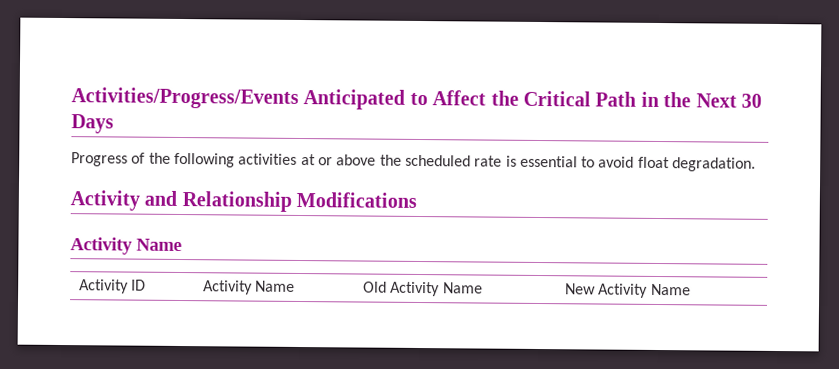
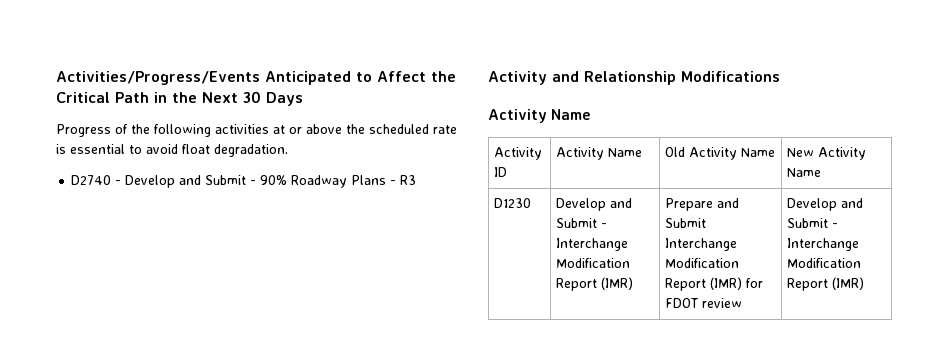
+ D2740 - Develop and Submit - 90% Roadway Plans - R3
+ D1230 | Develop and Submit - Interchange Modification Report (IMR) | Prepare and Submit Interchange Modification Report (IMR) for FDOT review | Develop and Submit - Interchange Modification Report (IMR)

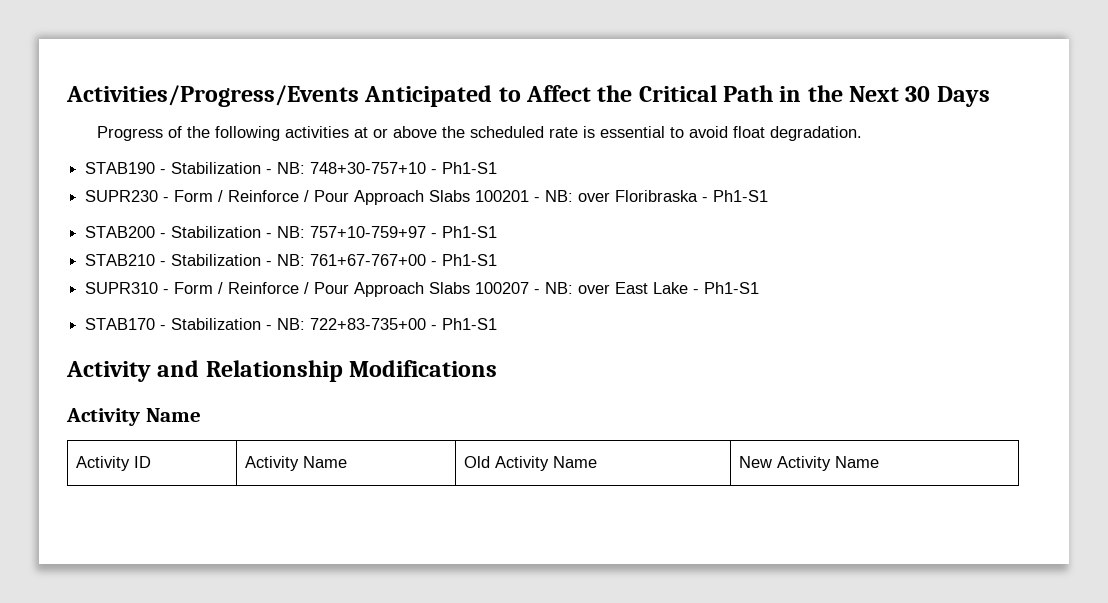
- D2740 - Develop and Submit - 90% Roadway Plans - R3
+ STAB190 - Stabilization - NB: 748+30-757+10 - Ph1-S1
+ SUPR230 - Form / Reinforce / Pour Approach Slabs 100201 - NB: over Floribraska - Ph1-S1
+ STAB200 - Stabilization - NB: 757+10-759+97 - Ph1-S1
+ STAB210 - Stabilization - NB: 761+67-767+00 - Ph1-S1
+ SUPR310 - Form / Reinforce / Pour Approach Slabs 100207 - NB: over East Lake - Ph1-S1
+ STAB170 - Stabilization - NB: 722+83-735+00 - Ph1-S1
- D1230 | Develop and Submit - Interchange Modification Report (IMR) | Prepare and Submit Interchange Modification Report (IMR) for FDOT review | Develop and Submit - Interchange Modification Report (IMR)

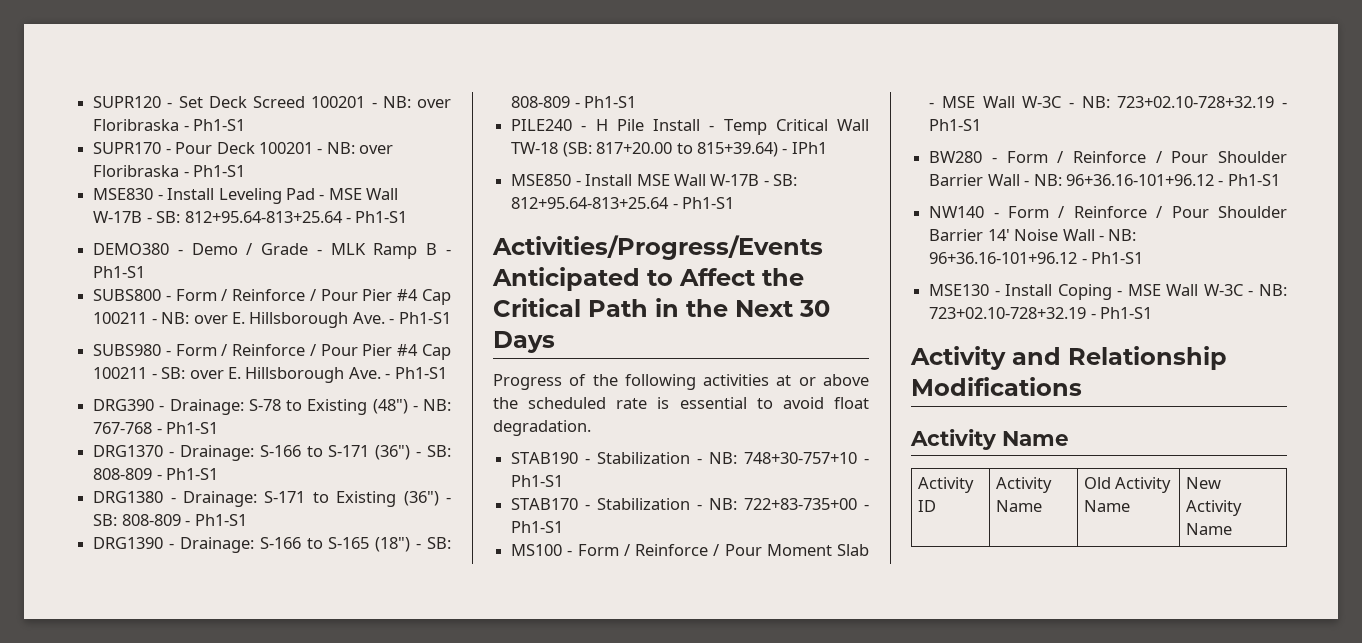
+ SUPR120 - Set Deck Screed 100201 - NB: over Floribraska - Ph1-S1
+ SUPR170 - Pour Deck 100201 - NB: over Floribraska - Ph1-S1
+ MSE830 - Install Leveling Pad - MSE Wall W-17B - SB: 812+95.64-813+25.64 - Ph1-S1
+ DEMO380 - Demo / Grade - MLK Ramp B - Ph1-S1
+ SUBS800 - Form / Reinforce / Pour Pier #4 Cap 100211 - NB: over E. Hillsborough Ave. - Ph1-S1
+ SUBS980 - Form / Reinforce / Pour Pier #4 Cap 100211 - SB: over E. Hillsborough Ave. - Ph1-S1
+ DRG390 - Drainage: S-78 to Existing (48") - NB: 767-768 - Ph1-S1
+ DRG1370 - Drainage: S-166 to S-171 (36") - SB: 808-809 - Ph1-S1
+ DRG1380 - Drainage: S-171 to Existing (36") - SB: 808-809 - Ph1-S1
+ DRG1390 - Drainage: S-166 to S-165 (18") - SB: 808-809 - Ph1-S1
+ PILE240 - H Pile Install - Temp Critical Wall TW-18 (SB: 817+20.00 to 815+39.64) - IPh1
+ MSE850 - Install MSE Wall W-17B - SB: 812+95.64-813+25.64 - Ph1-S1
- SUPR230 - Form / Reinforce / Pour Approach Slabs 100201 - NB: over Floribraska - Ph1-S1
- STAB200 - Stabilization - NB: 757+10-759+97 - Ph1-S1
- STAB210 - Stabilization - NB: 761+67-767+00 - Ph1-S1
- SUPR310 - Form / Reinforce / Pour Approach Slabs 100207 - NB: over East Lake - Ph1-S1
  STAB170 - Stabilization - NB: 722+83-735+00 - Ph1-S1
+ MS100 - Form / Reinforce / Pour Moment Slab - MSE Wall W-3C - NB: 723+02.10-728+32.19 - Ph1-S1
+ BW280 - Form / Reinforce / Pour Shoulder Barrier Wall - NB: 96+36.16-101+96.12 - Ph1-S1
+ NW140 - Form / Reinforce / Pour Shoulder Barrier 14' Noise Wall - NB: 96+36.16-101+96.12 - Ph1-S1
+ MSE130 - Install Coping - MSE Wall W-3C - NB: 723+02.10-728+32.19 - Ph1-S1

